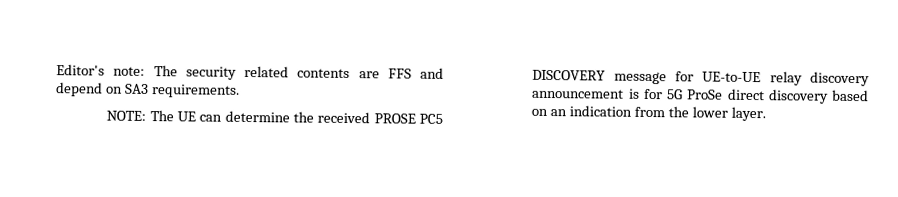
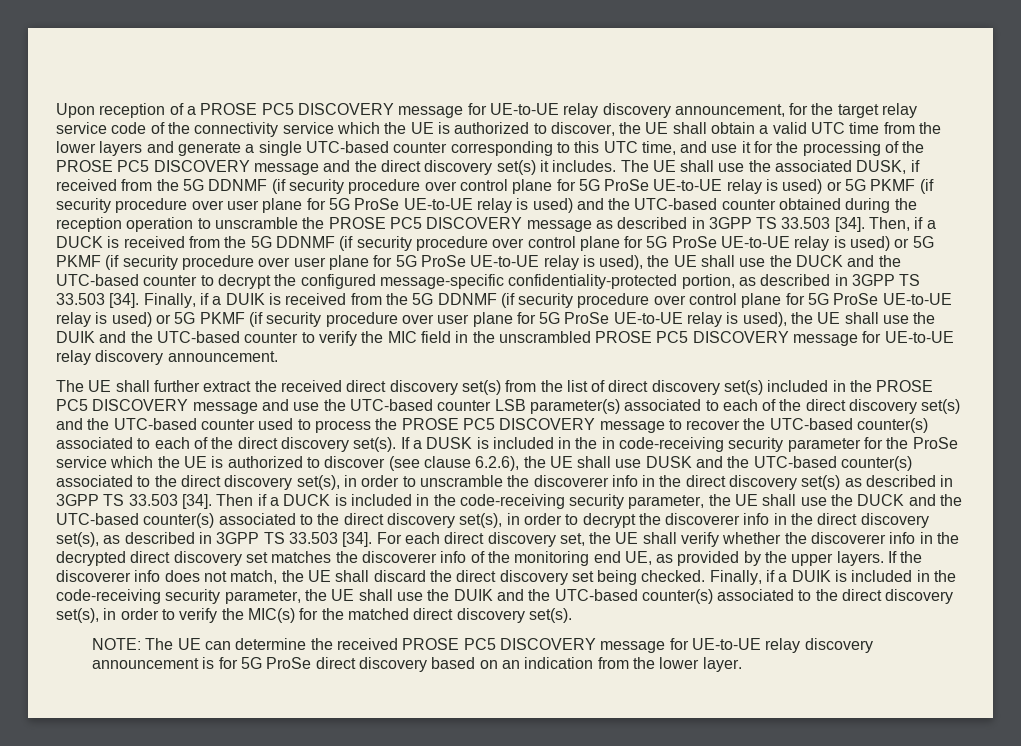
- Editor's note: The security related contents are FFS and depend on SA3 requirements.
+ Upon reception of a PROSE PC5 DISCOVERY message for UE-to-UE relay discovery announcement, for the target relay service code of the connectivity service which the UE is authorized to discover, the UE shall obtain a valid UTC time from the lower layers and generate a single UTC-based counter corresponding to this UTC time, and use it for the processing of the PROSE PC5 DISCOVERY message and the direct discovery set(s) it includes. The UE shall use the associated DUSK, if received from the 5G DDNMF (if security procedure over control plane for 5G ProSe UE-to-UE relay is used) or 5G PKMF (if security procedure over user plane for 5G ProSe UE-to-UE relay is used) and the UTC-based counter obtained during the reception operation to unscramble the PROSE PC5 DISCOVERY message as described in 3GPP TS 33.503 [34]. Then, if a DUCK is received from the 5G DDNMF (if security procedure over control plane for 5G ProSe UE-to-UE relay is used) or 5G PKMF (if security procedure over user plane for 5G ProSe UE-to-UE relay is used), the UE shall use the DUCK and the UTC-based counter to decrypt the configured message-specific confidentiality-protected portion, as described in 3GPP TS 33.503 [34]. Finally, if a DUIK is received from the 5G DDNMF (if security procedure over control plane for 5G ProSe UE-to-UE relay is used) or 5G PKMF (if security procedure over user plane for 5G ProSe UE-to-UE relay is used), the UE shall use the DUIK and the UTC-based counter to verify the MIC field in the unscrambled PROSE PC5 DISCOVERY message for UE-to-UE relay discovery announcement.
+ The UE shall further extract the received direct discovery set(s) from the list of direct discovery set(s) included in the PROSE PC5 DISCOVERY message and use the UTC-based counter LSB parameter(s) associated to each of the direct discovery set(s) and the UTC-based counter used to process the PROSE PC5 DISCOVERY message to recover the UTC-based counter(s) associated to each of the direct discovery set(s). If a DUSK is included in the in code-receiving security parameter for the ProSe service which the UE is authorized to discover (see clause 6.2.6), the UE shall use DUSK and the UTC-based counter(s) associated to the direct discovery set(s), in order to unscramble the discoverer info in the direct discovery set(s) as described in 3GPP TS 33.503 [34]. Then if a DUCK is included in the code-receiving security parameter, the UE shall use the DUCK and the UTC-based counter(s) associated to the direct discovery set(s), in order to decrypt the discoverer info in the direct discovery set(s), as described in 3GPP TS 33.503 [34]. For each direct discovery set, the UE shall verify whether the discoverer info in the decrypted direct discovery set matches the discoverer info of the monitoring end UE, as provided by the upper layers. If the discoverer info does not match, the UE shall discard the direct discovery set being checked. Finally, if a DUIK is included in the code-receiving security parameter, the UE shall use the DUIK and the UTC-based counter(s) associated to the direct discovery set(s), in order to verify the MIC(s) for the matched direct discovery set(s).

